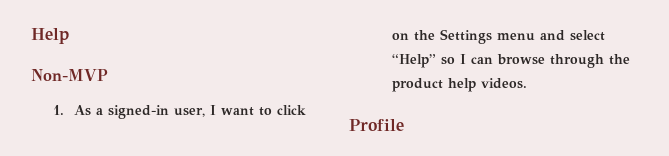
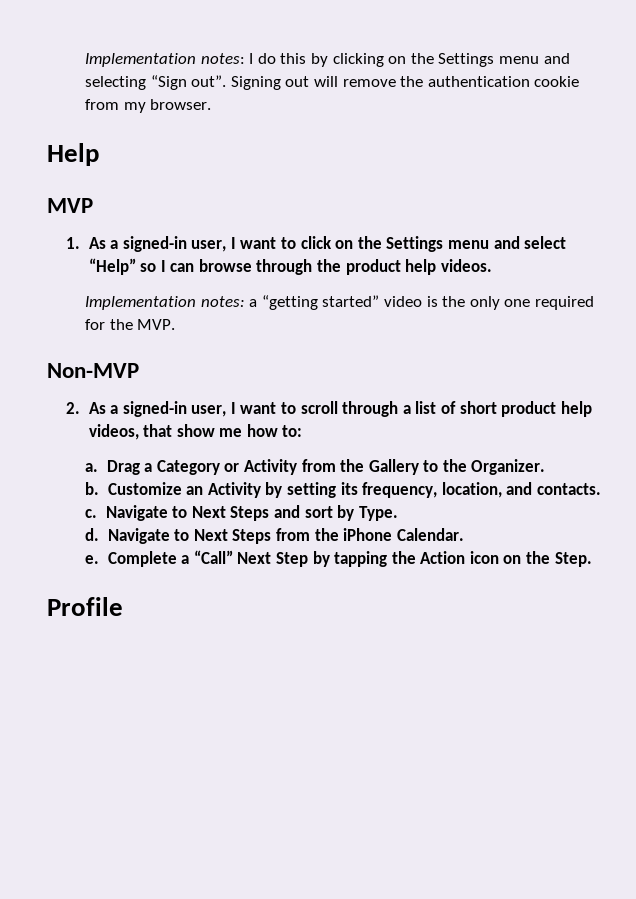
+ Implementation notes: I do this by clicking on the Settings menu and selecting “Sign out”. Signing out will remove the authentication cookie from my browser.
- Non-MVP
+ MVP
+ Implementation notes: a “getting started” video is the only one required for the MVP.
+ Non-MVP
+ 2. As a signed-in user, I want to scroll through a list of short product help videos, that show me how to:
+ a. Drag a Category or Activity from the Gallery to the Organizer.
+ b. Customize an Activity by setting its frequency, location, and contacts.
+ c. Navigate to Next Steps and sort by Type.
+ d. Navigate to Next Steps from the iPhone Calendar.
+ e. Complete a “Call” Next Step by tapping the Action icon on the Step.

